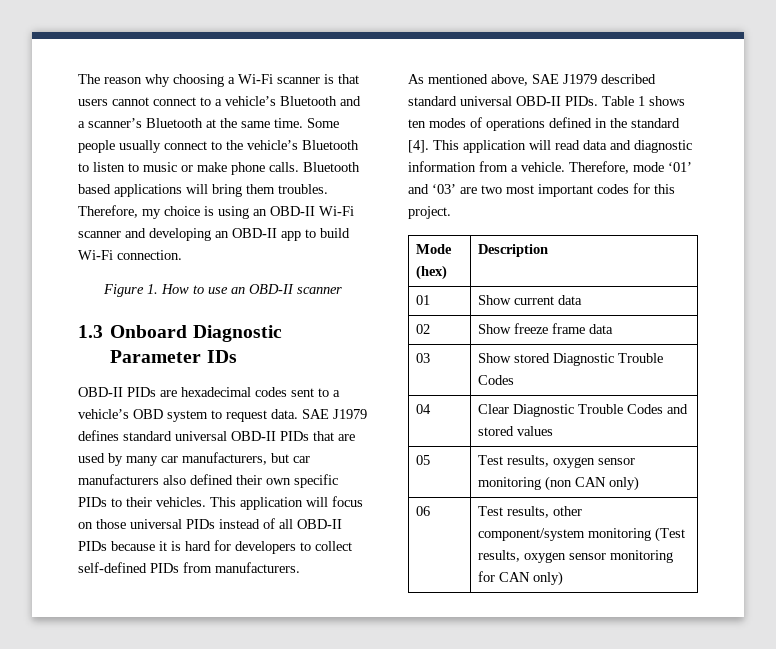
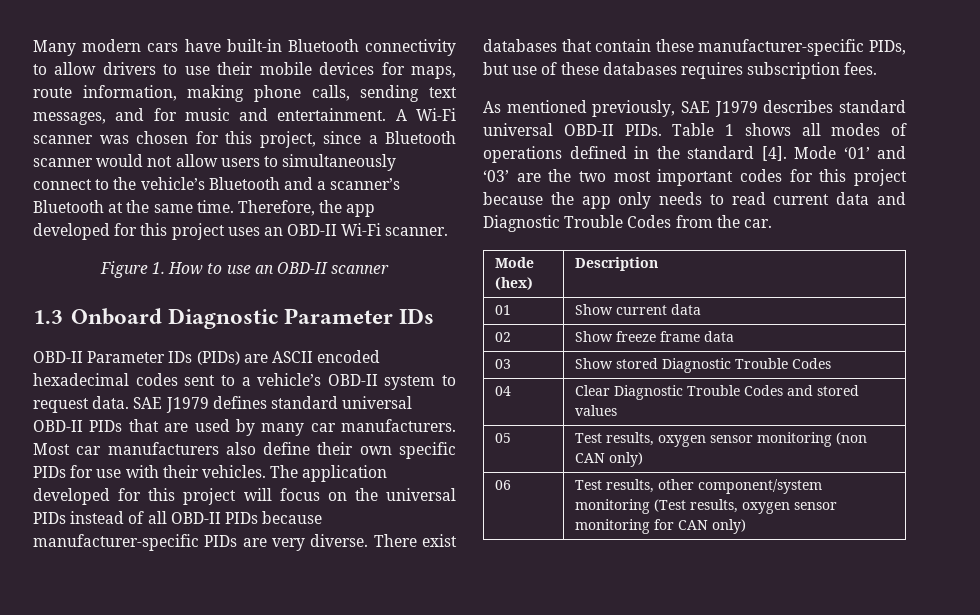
- The reason why choosing a Wi-Fi scanner is that users cannot connect to a vehicle’s Bluetooth and a scanner’s Bluetooth at the same time.
+ Many modern cars have built-in Bluetooth connectivity to allow drivers to use their mobile devices for maps, route information, making phone calls, sending text messages, and for music and entertainment. A Wi-Fi scanner was chosen for this project, since a Bluetooth scanner would not allow users to simultaneously connect to the vehicle’s Bluetooth and a scanner’s Bluetooth at the same time.
- Some people usually connect to the vehicle’s Bluetooth to listen to music or make phone calls. Bluetooth based applications will bring them troubles. Therefore, my choice is using an OBD-II Wi-Fi scanner and developing an OBD-II app to build Wi-Fi connection.
+ Therefore, the app developed for this project uses an OBD-II Wi-Fi scanner.
- OBD-II PIDs are hexadecimal codes sent to a vehicle’s OBD system to request data.
+ OBD-II Parameter IDs (PIDs) are ASCII encoded hexadecimal codes sent to a vehicle’s OBD-II system to request data.
- SAE J1979 defines standard universal OBD-II PIDs that are used by many car manufacturers, but car manufacturers also defined their own specific PIDs to their vehicles. This application will focus on those universal PIDs instead of all OBD-II PIDs because it is hard for developers to collect self-defined PIDs from manufacturers.
+ SAE J1979 defines standard universal OBD-II PIDs that are used by many car manufacturers. Most car manufacturers also define their own specific PIDs for use with their vehicles. The application developed for this project will focus on the universal PIDs instead of all OBD-II PIDs because manufacturer-specific PIDs are very diverse. There exist databases that contain these manufacturer-specific PIDs, but use of these databases requires subscription fees.
- As mentioned above, SAE J1979 described standard universal OBD-II PIDs.
+ As mentioned previously, SAE J1979 describes standard universal OBD-II PIDs.
- Table 1 shows ten modes of operations defined in the standard [4].
+ Table 1 shows all modes of operations defined in the standard [4].
- This application will read data and diagnostic information from a vehicle. Therefore, mode ‘01’ and ‘03’ are two most important codes for this project.
+ Mode ‘01’ and ‘03’ are the two most important codes for this project because the app only needs to read current data and Diagnostic Trouble Codes from the car.

